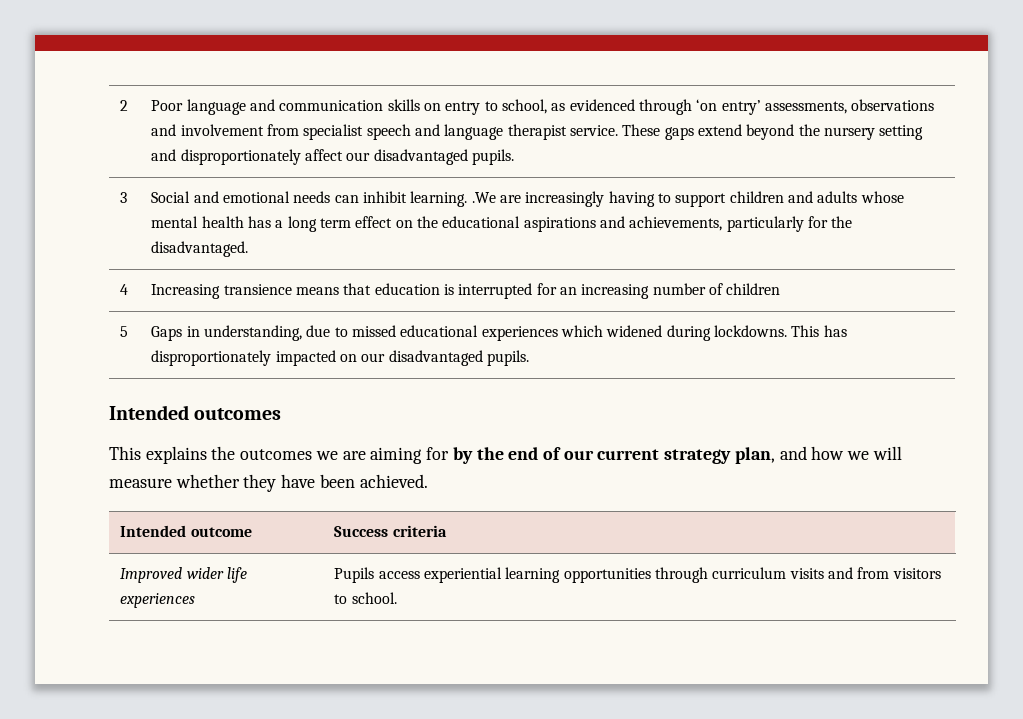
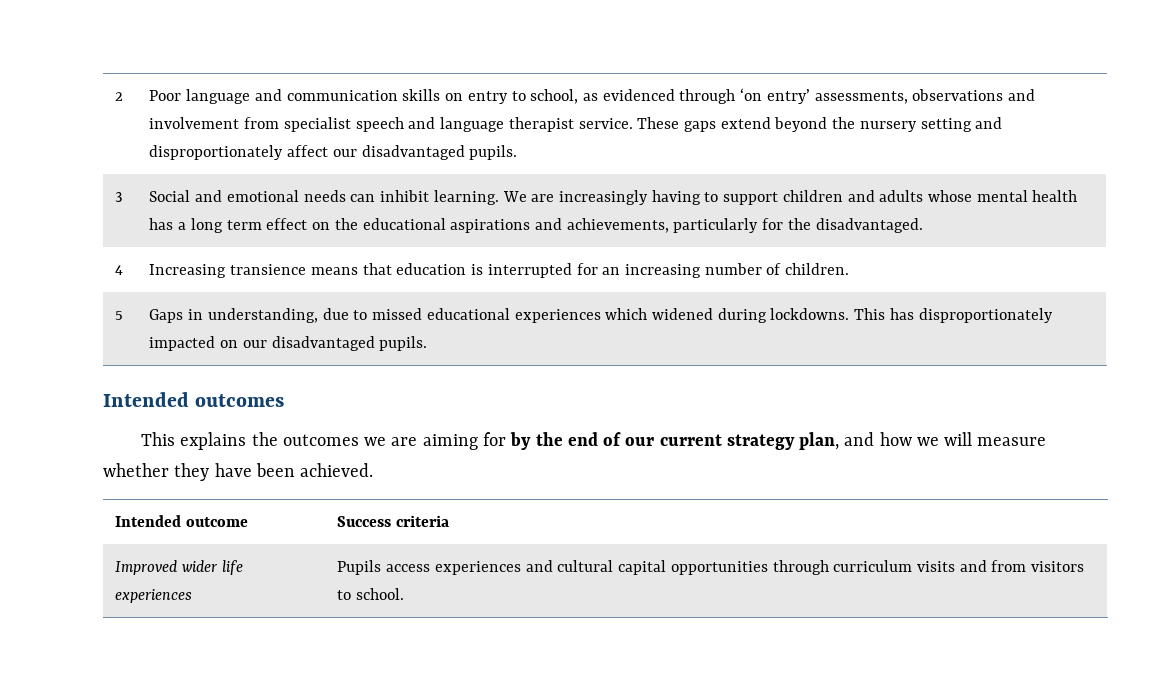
- 3 | Social and emotional needs can inhibit learning. .We are increasingly having to support children and adults whose mental health has a long term effect on the educational aspirations and achievements, particularly for the disadvantaged.
+ 3 | Social and emotional needs can inhibit learning. We are increasingly having to support children and adults whose mental health has a long term effect on the educational aspirations and achievements, particularly for the disadvantaged.
- 4 | Increasing transience means that education is interrupted for an increasing number of children
+ 4 | Increasing transience means that education is interrupted for an increasing number of children.
- Improved wider life experiences | Pupils access experiential learning opportunities through curriculum visits and from visitors to school.
+ Improved wider life experiences | Pupils access experiences and cultural capital opportunities through curriculum visits and from visitors to school.

